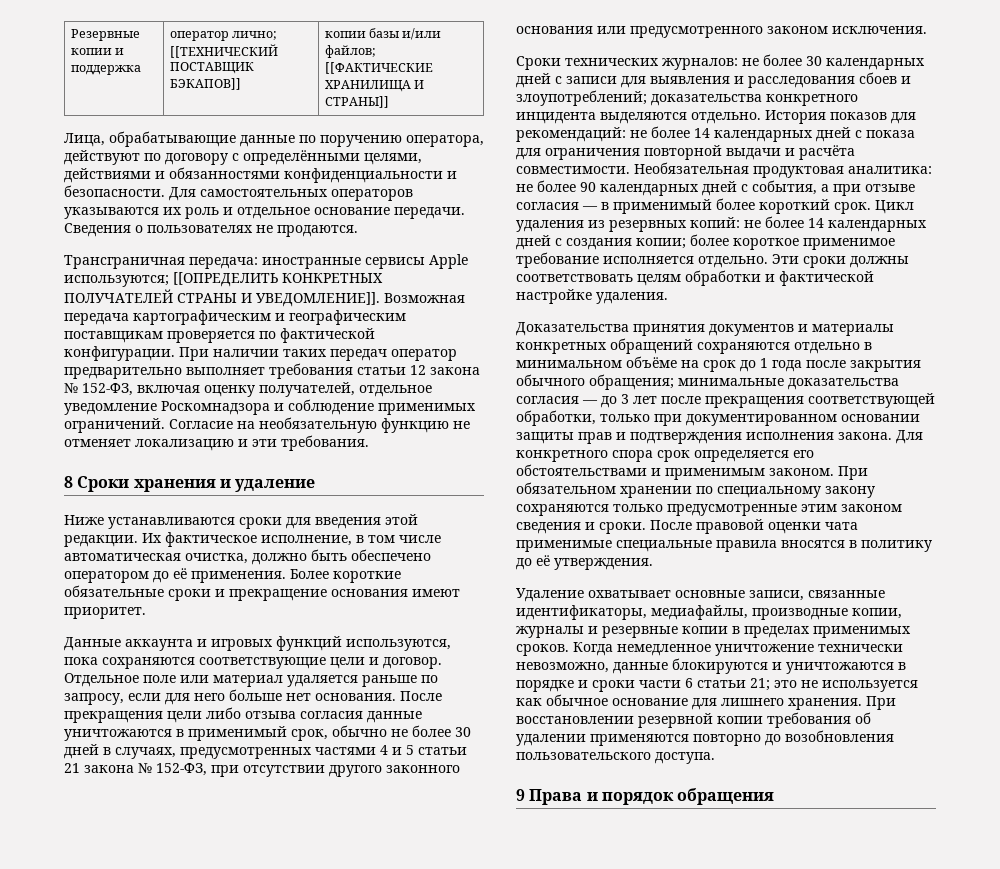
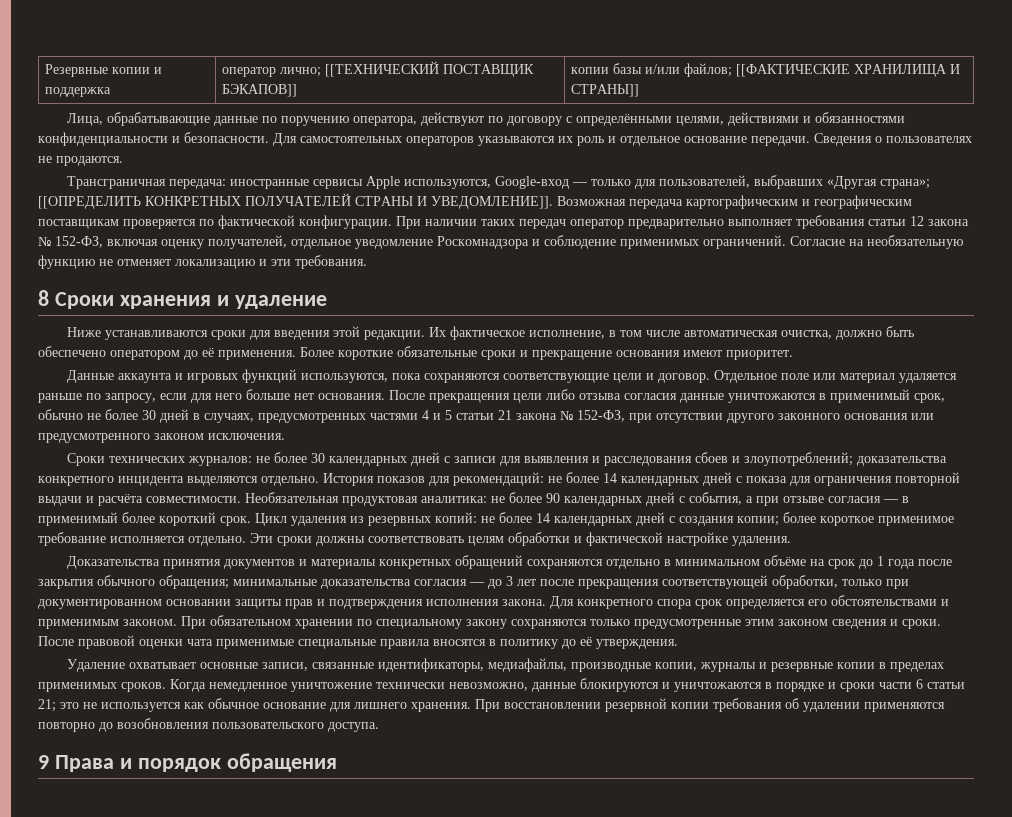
- Трансграничная передача: иностранные сервисы Apple используются; [[ОПРЕДЕЛИТЬ КОНКРЕТНЫХ ПОЛУЧАТЕЛЕЙ СТРАНЫ И УВЕДОМЛЕНИЕ]].
+ Трансграничная передача: иностранные сервисы Apple используются, Google-вход — только для пользователей, выбравших «Другая страна»; [[ОПРЕДЕЛИТЬ КОНКРЕТНЫХ ПОЛУЧАТЕЛЕЙ СТРАНЫ И УВЕДОМЛЕНИЕ]].

